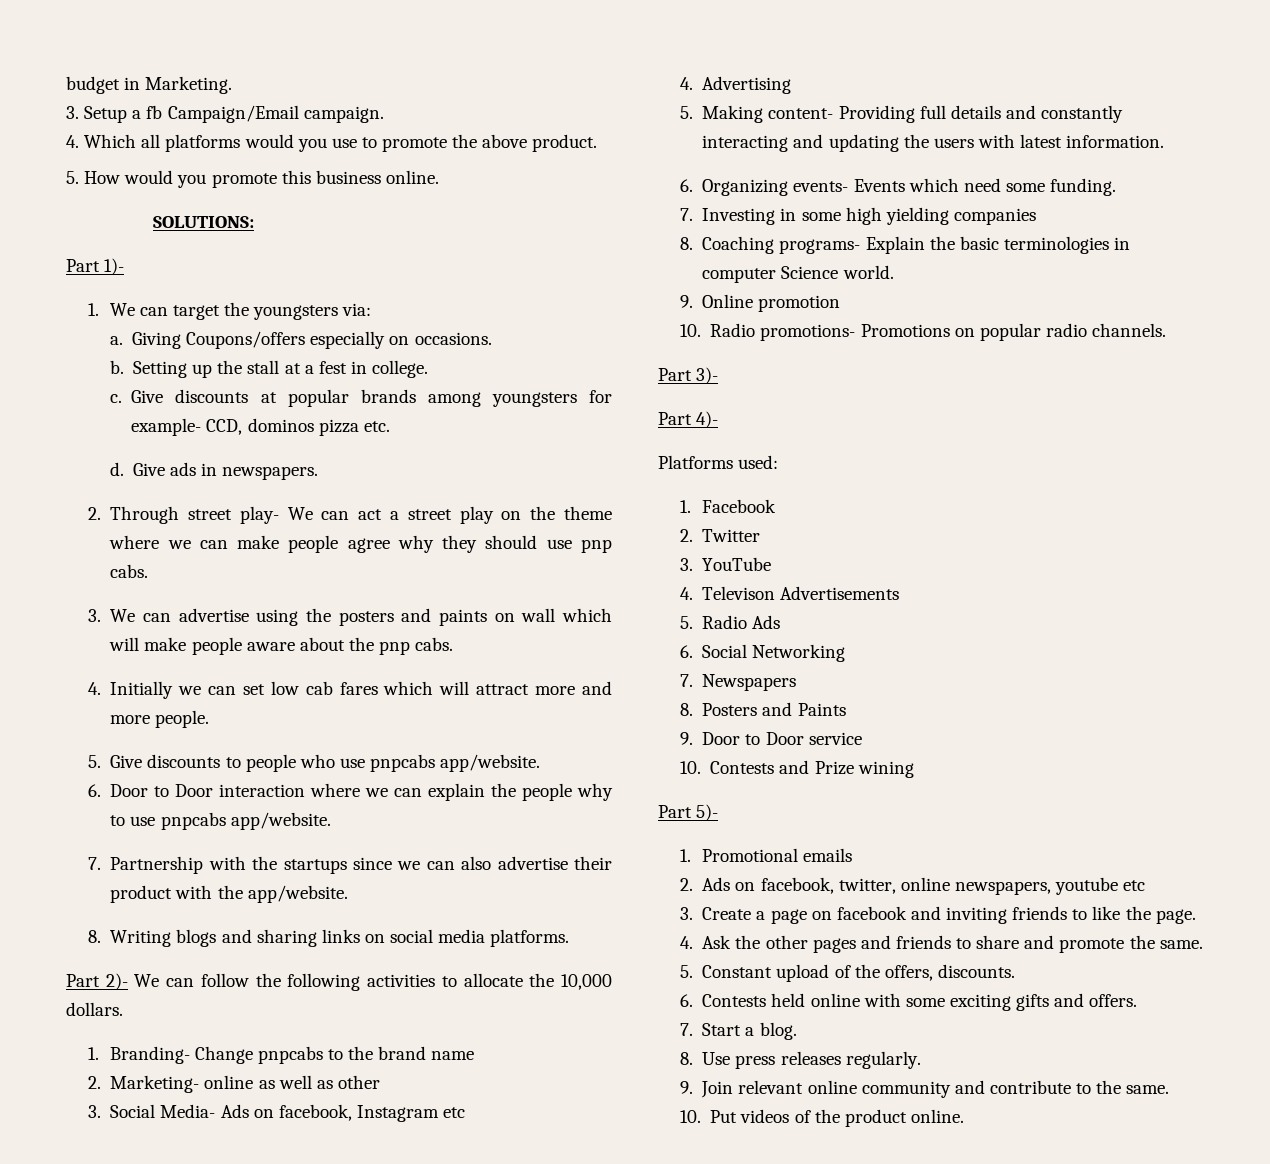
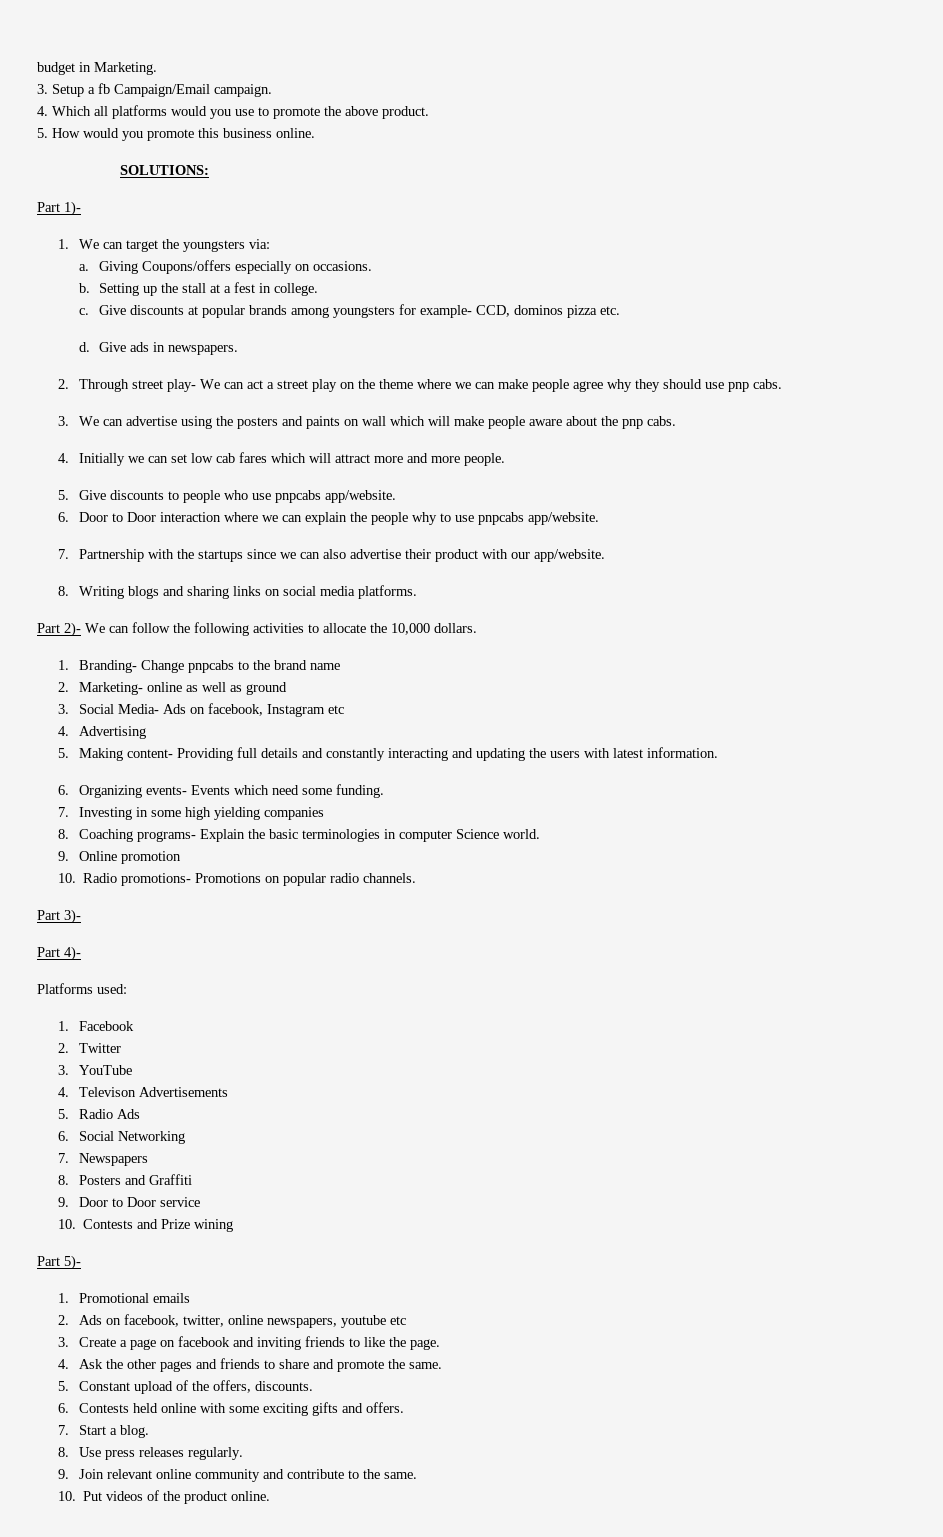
- 7. Partnership with the startups since we can also advertise their product with the app/website.
+ 7. Partnership with the startups since we can also advertise their product with our app/website.
- 2. Marketing- online as well as other
+ 2. Marketing- online as well as ground
- 8. Posters and Paints
+ 8. Posters and Graffiti

